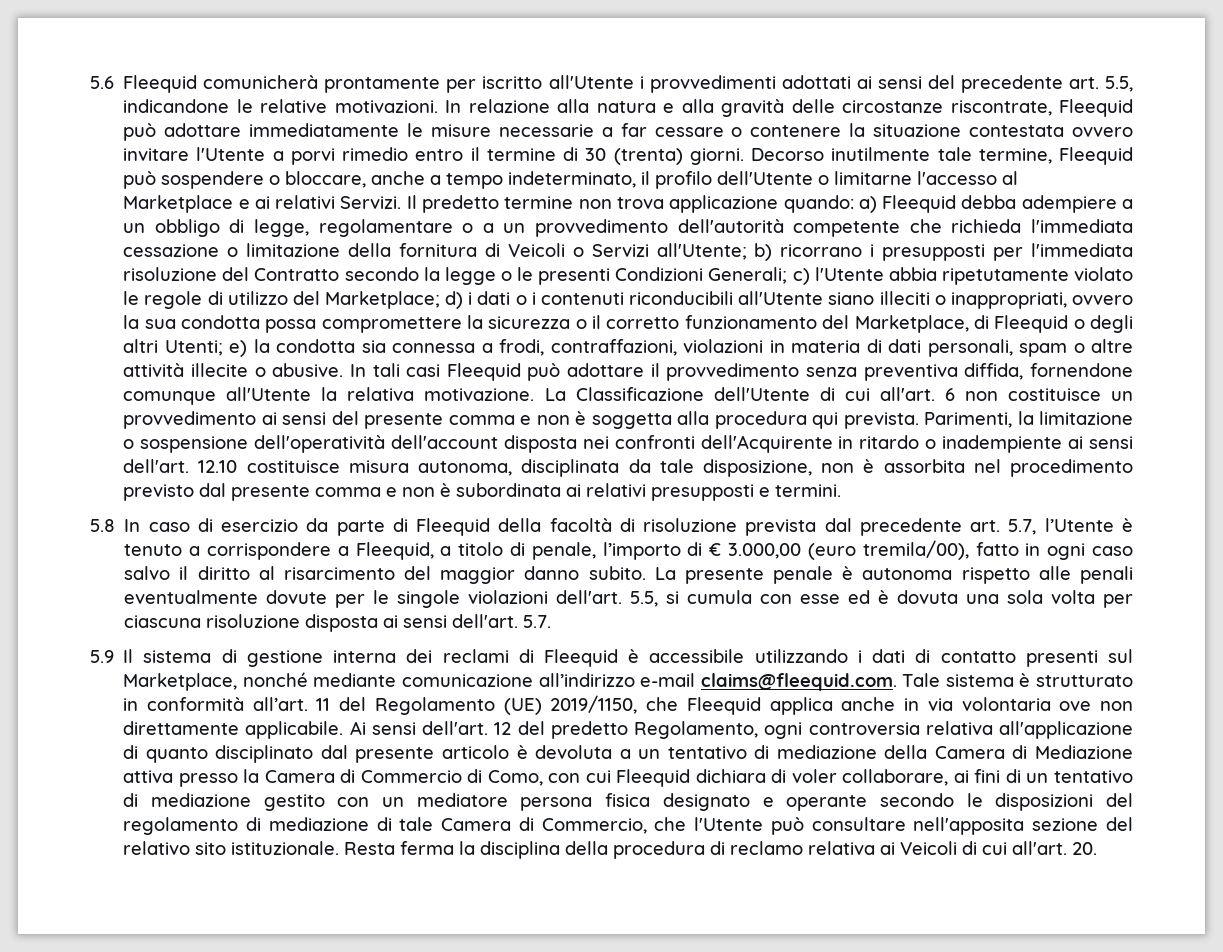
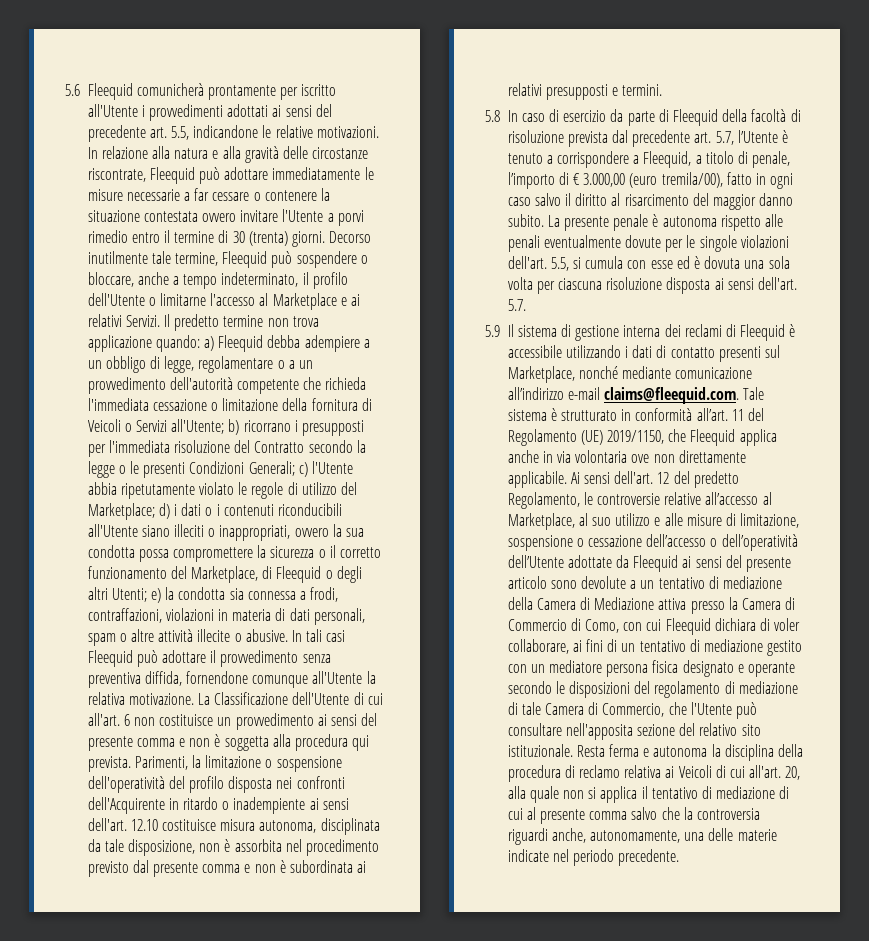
- Parimenti, la limitazione o sospensione dell'operatività dell'account disposta nei confronti dell'Acquirente in ritardo o inadempiente ai sensi dell'art.
+ Parimenti, la limitazione o sospensione dell'operatività del profilo disposta nei confronti dell'Acquirente in ritardo o inadempiente ai sensi dell'art.
- 12 del predetto Regolamento, ogni controversia relativa all'applicazione di quanto disciplinato dal presente articolo è devoluta a un tentativo di mediazione della Camera di Mediazione attiva presso la Camera di Commercio di Como, con cui Fleequid dichiara di voler collaborare, ai fini di un tentativo di mediazione gestito con un mediatore persona fisica designato e operante secondo le disposizioni del regolamento di mediazione di tale Camera di Commercio, che l'Utente può consultare nell'apposita sezione del relativo sito istituzionale.
+ 12 del predetto Regolamento, le controversie relative all’accesso al Marketplace, al suo utilizzo e alle misure di limitazione, sospensione o cessazione dell’accesso o dell’operatività dell’Utente adottate da Fleequid ai sensi del presente articolo sono devolute a un tentativo di mediazione della Camera di Mediazione attiva presso la Camera di Commercio di Como, con cui Fleequid dichiara di voler collaborare, ai fini di un tentativo di mediazione gestito con un mediatore persona fisica designato e operante secondo le disposizioni del regolamento di mediazione di tale Camera di Commercio, che l'Utente può consultare nell'apposita sezione del relativo sito istituzionale.
- Resta ferma la disciplina della procedura di reclamo relativa ai Veicoli di cui all'art.
+ Resta ferma e autonoma la disciplina della procedura di reclamo relativa ai Veicoli di cui all'art.
- 20.
+ 20, alla quale non si applica il tentativo di mediazione di cui al presente comma salvo che la controversia riguardi anche, autonomamente, una delle materie indicate nel periodo precedente.

